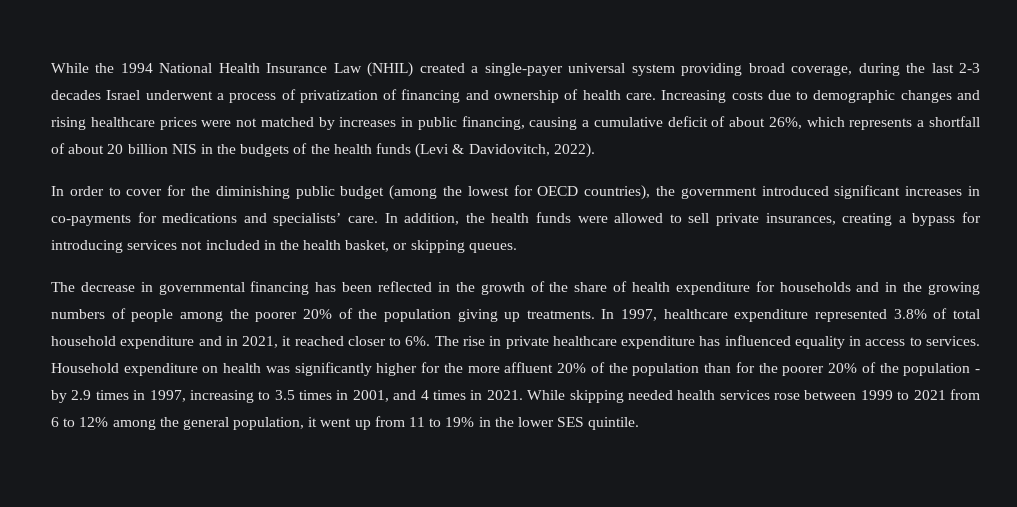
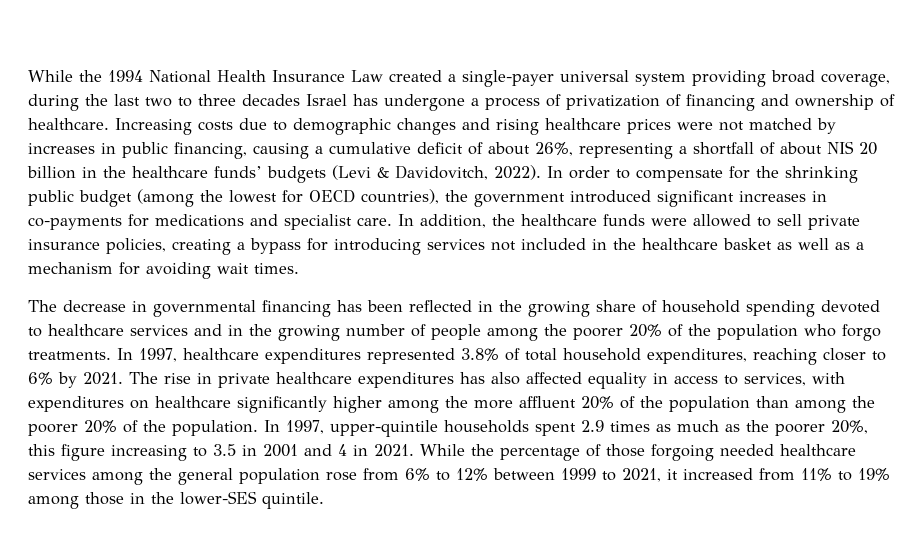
- While the 1994 National Health Insurance Law (NHIL) created a single-payer universal system providing broad coverage, during the last 2-3 decades Israel underwent a process of privatization of financing and ownership of health care.
+ While the 1994 National Health Insurance Law created a single-payer universal system providing broad coverage, during the last two to three decades Israel has undergone a process of privatization of financing and ownership of healthcare.
- Increasing costs due to demographic changes and rising healthcare prices were not matched by increases in public financing, causing a cumulative deficit of about 26%, which represents a shortfall of about 20 billion NIS in the budgets of the health funds (Levi & Davidovitch, 2022).
- In order to cover for the diminishing public budget (among the lowest for OECD countries), the government introduced significant increases in co-payments for medications and specialists’ care.
+ Increasing costs due to demographic changes and rising healthcare prices were not matched by increases in public financing, causing a cumulative deficit of about 26%, representing a shortfall of about NIS 20 billion in the healthcare funds’ budgets (Levi & Davidovitch, 2022). In order to compensate for the shrinking public budget (among the lowest for OECD countries), the government introduced significant increases in co-payments for medications and specialist care.
- In addition, the health funds were allowed to sell private insurances, creating a bypass for introducing services not included in the health basket, or skipping queues.
+ In addition, the healthcare funds were allowed to sell private insurance policies, creating a bypass for introducing services not included in the healthcare basket as well as a mechanism for avoiding wait times.
- The decrease in governmental financing has been reflected in the growth of the share of health expenditure for households and in the growing numbers of people among the poorer 20% of the population giving up treatments.
+ The decrease in governmental financing has been reflected in the growing share of household spending devoted to healthcare services and in the growing number of people among the poorer 20% of the population who forgo treatments.
- In 1997, healthcare expenditure represented 3.8% of total household expenditure and in 2021, it reached closer to 6%.
+ In 1997, healthcare expenditures represented 3.8% of total household expenditures, reaching closer to 6% by 2021.
- The rise in private healthcare expenditure has influenced equality in access to services. Household expenditure on health was significantly higher for the more affluent 20% of the population than for the poorer 20% of the population - by 2.9 times in 1997, increasing to 3.5 times in 2001, and 4 times in 2021.
+ The rise in private healthcare expenditures has also affected equality in access to services, with expenditures on healthcare significantly higher among the more affluent 20% of the population than among the poorer 20% of the population. In 1997, upper-quintile households spent 2.9 times as much as the poorer 20%, this figure increasing to 3.5 in 2001 and 4 in 2021.
- While skipping needed health services rose between 1999 to 2021 from 6 to 12% among the general population, it went up from 11 to 19% in the lower SES quintile.
+ While the percentage of those forgoing needed healthcare services among the general population rose from 6% to 12% between 1999 to 2021, it increased from 11% to 19% among those in the lower-SES quintile.

